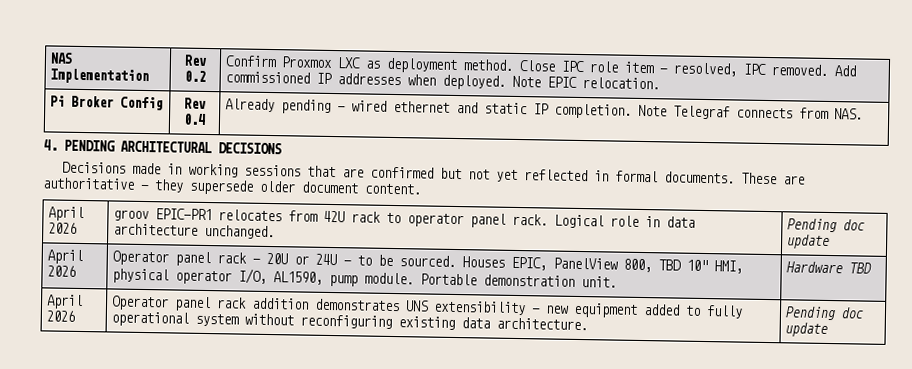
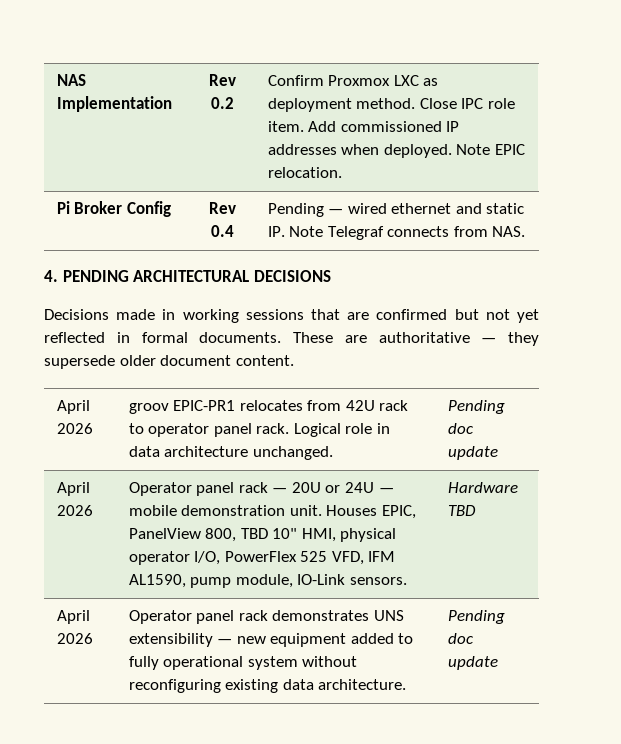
- NAS Implementation | Rev 0.2 | Confirm Proxmox LXC as deployment method. Close IPC role item — resolved, IPC removed. Add commissioned IP addresses when deployed. Note EPIC relocation.
+ NAS Implementation | Rev 0.2 | Confirm Proxmox LXC as deployment method. Close IPC role item. Add commissioned IP addresses when deployed. Note EPIC relocation.
- Pi Broker Config | Rev 0.4 | Already pending — wired ethernet and static IP completion. Note Telegraf connects from NAS.
+ Pi Broker Config | Rev 0.4 | Pending — wired ethernet and static IP. Note Telegraf connects from NAS.
- April 2026 | Operator panel rack — 20U or 24U — to be sourced. Houses EPIC, PanelView 800, TBD 10" HMI, physical operator I/O, AL1590, pump module. Portable demonstration unit. | Hardware TBD
+ April 2026 | Operator panel rack — 20U or 24U — mobile demonstration unit. Houses EPIC, PanelView 800, TBD 10" HMI, physical operator I/O, PowerFlex 525 VFD, IFM AL1590, pump module, IO-Link sensors. | Hardware TBD
- April 2026 | Operator panel rack addition demonstrates UNS extensibility — new equipment added to fully operational system without reconfiguring existing data architecture. | Pending doc update
+ April 2026 | Operator panel rack demonstrates UNS extensibility — new equipment added to fully operational system without reconfiguring existing data architecture. | Pending doc update

